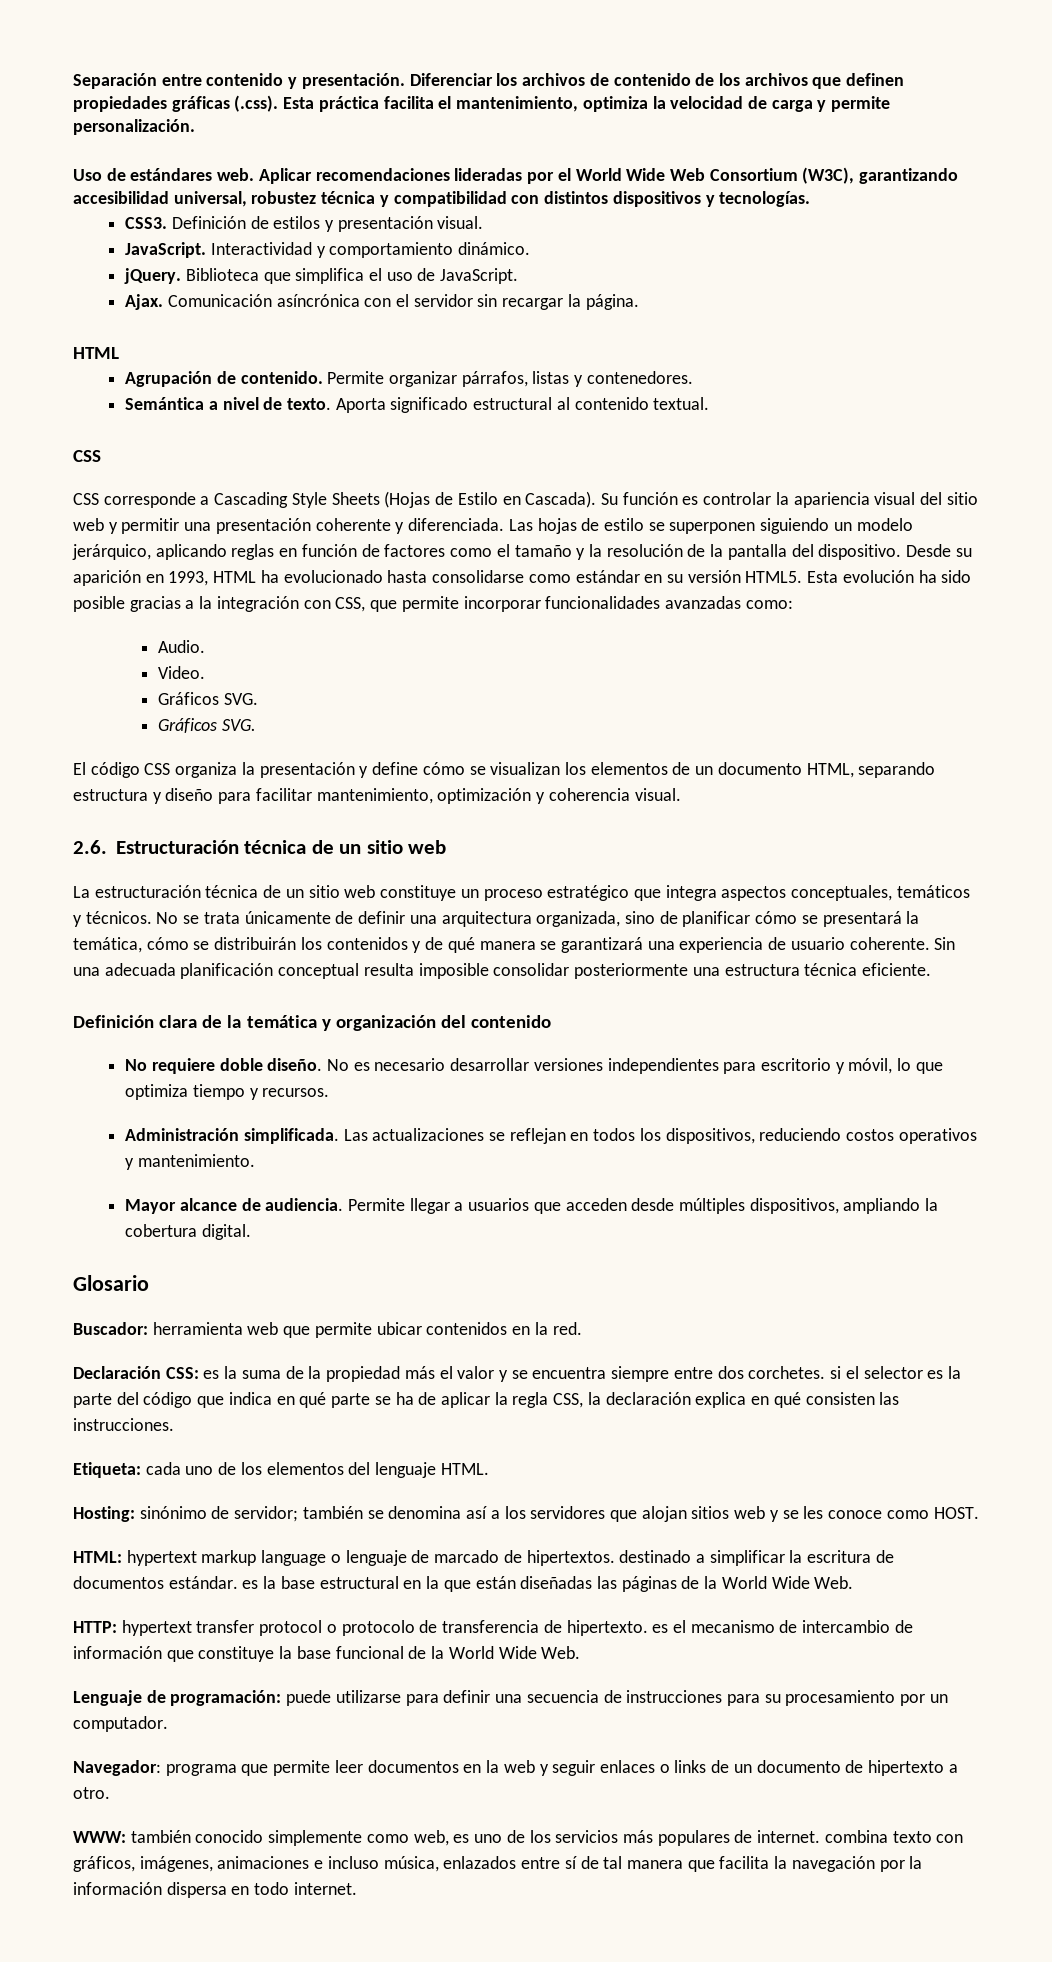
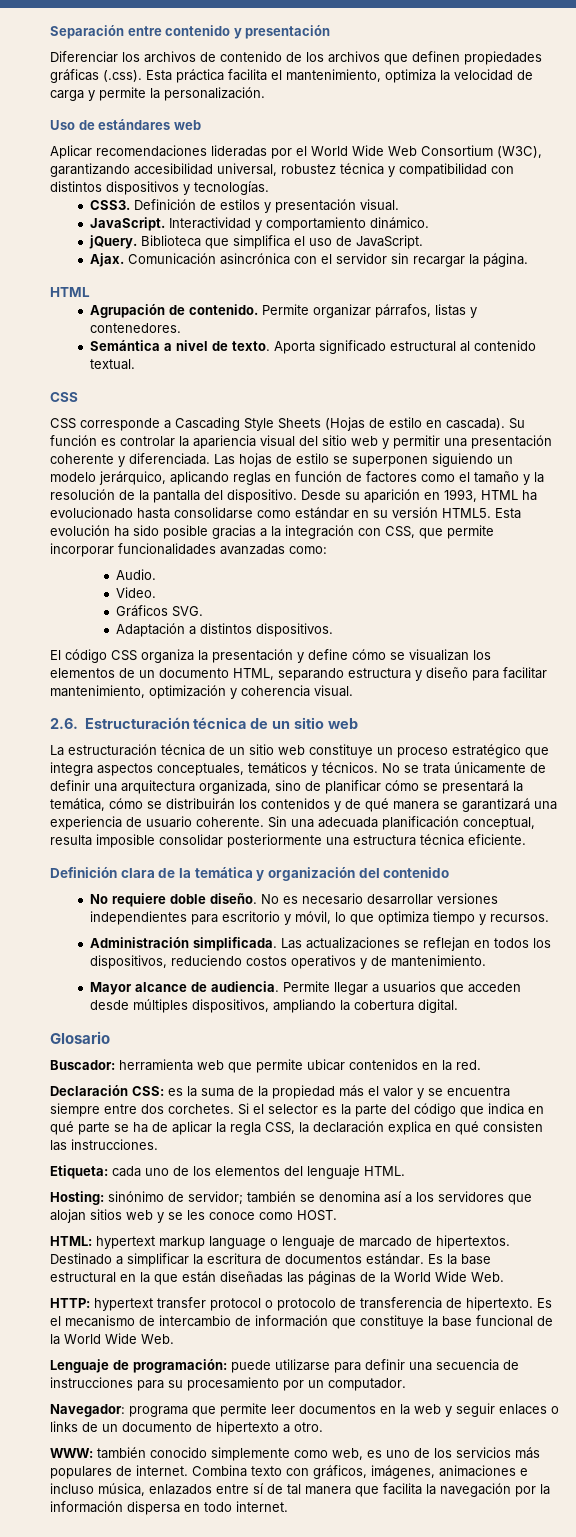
- Separación entre contenido y presentación. Diferenciar los archivos de contenido de los archivos que definen propiedades gráficas (.css). Esta práctica facilita el mantenimiento, optimiza la velocidad de carga y permite personalización.
+ Separación entre contenido y presentación
+ Diferenciar los archivos de contenido de los archivos que definen propiedades gráficas (.css). Esta práctica facilita el mantenimiento, optimiza la velocidad de carga y permite la personalización.
- Uso de estándares web. Aplicar recomendaciones lideradas por el World Wide Web Consortium (W3C), garantizando accesibilidad universal, robustez técnica y compatibilidad con distintos dispositivos y tecnologías.
+ Uso de estándares web
+ Aplicar recomendaciones lideradas por el World Wide Web Consortium (W3C), garantizando accesibilidad universal, robustez técnica y compatibilidad con distintos dispositivos y tecnologías.
- Comunicación asíncrónica con el servidor sin recargar la página.
+ Comunicación asincrónica con el servidor sin recargar la página.
- CSS corresponde a Cascading Style Sheets (Hojas de Estilo en Cascada).
+ CSS corresponde a Cascading Style Sheets (Hojas de estilo en cascada).
  Video.
  Gráficos SVG.
- Gráficos SVG.
+ Adaptación a distintos dispositivos.
- Sin una adecuada planificación conceptual resulta imposible consolidar posteriormente una estructura técnica eficiente.
+ Sin una adecuada planificación conceptual, resulta imposible consolidar posteriormente una estructura técnica eficiente.
- Las actualizaciones se reflejan en todos los dispositivos, reduciendo costos operativos y mantenimiento.
+ Las actualizaciones se reflejan en todos los dispositivos, reduciendo costos operativos y de mantenimiento.
- Declaración CSS: es la suma de la propiedad más el valor y se encuentra siempre entre dos corchetes. si el selector es la parte del código que indica en qué parte se ha de aplicar la regla CSS, la declaración explica en qué consisten las instrucciones.
+ Declaración CSS: es la suma de la propiedad más el valor y se encuentra siempre entre dos corchetes. Si el selector es la parte del código que indica en qué parte se ha de aplicar la regla CSS, la declaración explica en qué consisten las instrucciones.
- HTML: hypertext markup language o lenguaje de marcado de hipertextos. destinado a simplificar la escritura de documentos estándar. es la base estructural en la que están diseñadas las páginas de la World Wide Web.
+ HTML: hypertext markup language o lenguaje de marcado de hipertextos. Destinado a simplificar la escritura de documentos estándar. Es la base estructural en la que están diseñadas las páginas de la World Wide Web.
- HTTP: hypertext transfer protocol o protocolo de transferencia de hipertexto. es el mecanismo de intercambio de información que constituye la base funcional de la World Wide Web.
+ HTTP: hypertext transfer protocol o protocolo de transferencia de hipertexto. Es el mecanismo de intercambio de información que constituye la base funcional de la World Wide Web.
- WWW: también conocido simplemente como web, es uno de los servicios más populares de internet. combina texto con gráficos, imágenes, animaciones e incluso música, enlazados entre sí de tal manera que facilita la navegación por la información dispersa en todo internet.
+ WWW: también conocido simplemente como web, es uno de los servicios más populares de internet. Combina texto con gráficos, imágenes, animaciones e incluso música, enlazados entre sí de tal manera que facilita la navegación por la información dispersa en todo internet.

